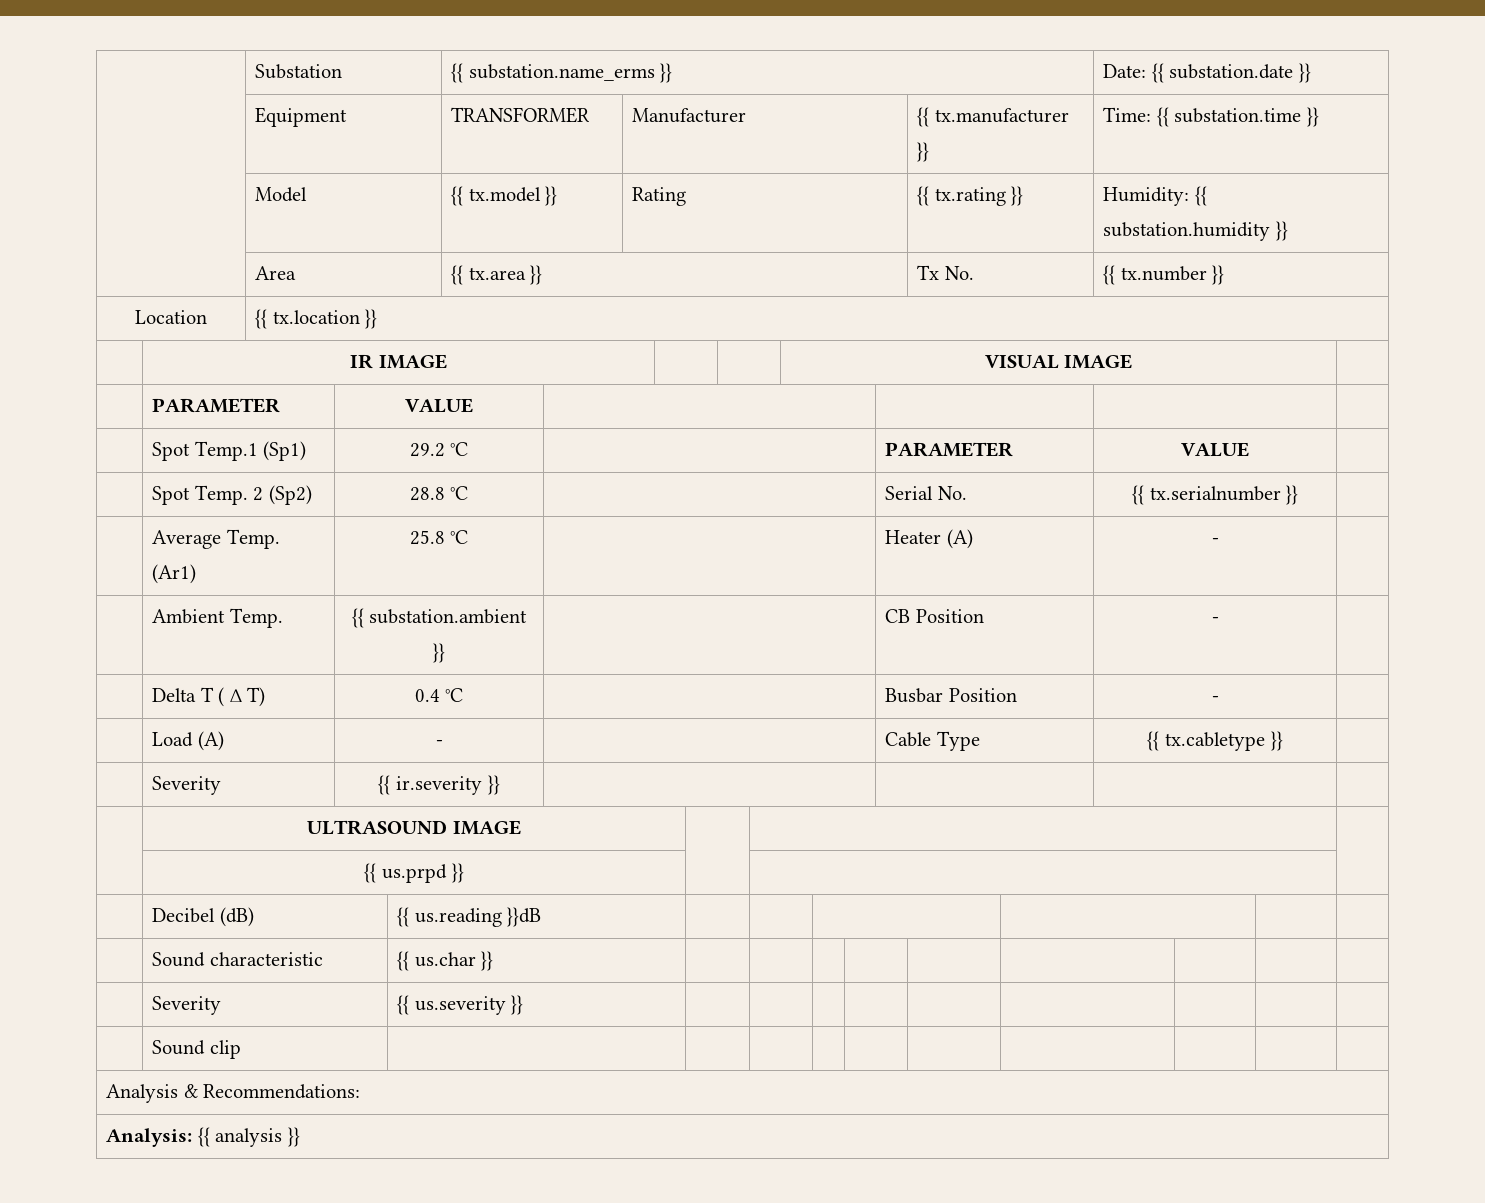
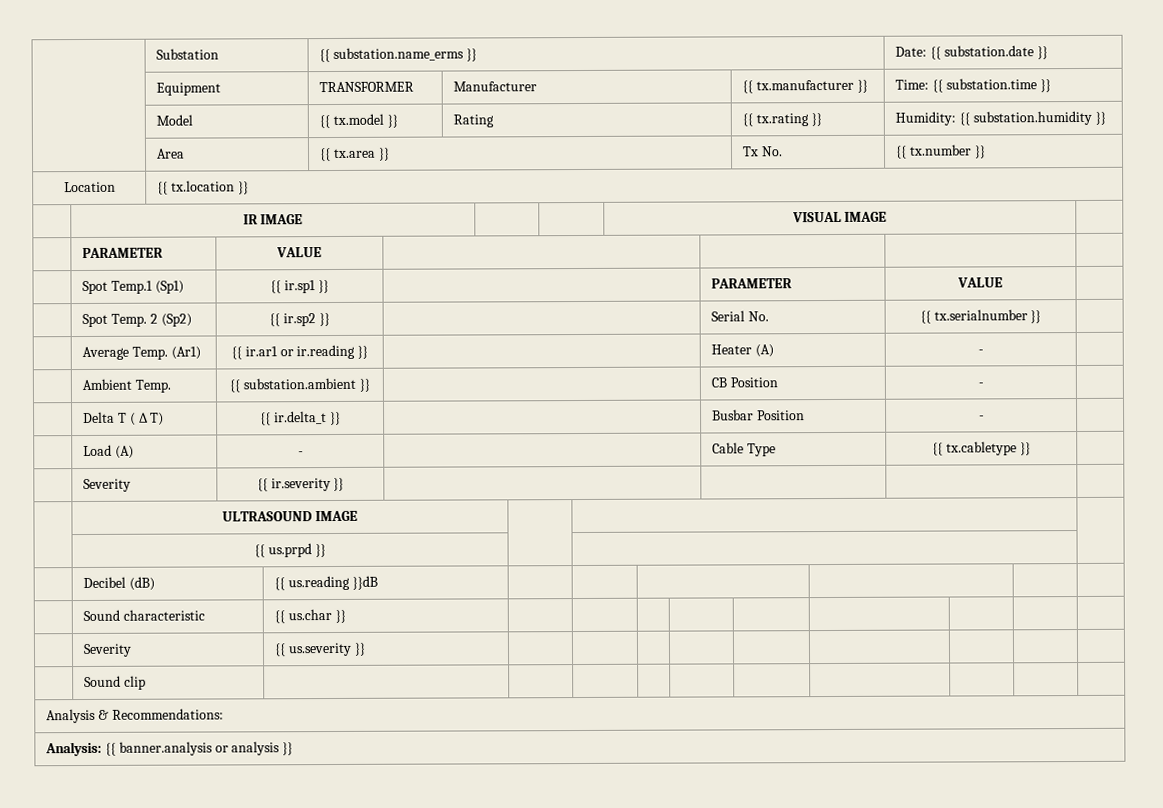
- | Spot Temp.1 (Sp1) | 29.2 °C | | PARAMETER | VALUE |
+ | Spot Temp.1 (Sp1) | {{ ir.sp1 }} | | PARAMETER | VALUE |
- | Spot Temp. 2 (Sp2) | 28.8 °C | | Serial No. | {{ tx.serialnumber }} |
+ | Spot Temp. 2 (Sp2) | {{ ir.sp2 }} | | Serial No. | {{ tx.serialnumber }} |
- | Average Temp. (Ar1) | 25.8 °C | | Heater (A) | - |
+ | Average Temp. (Ar1) | {{ ir.ar1 or ir.reading }} | | Heater (A) | - |
- | Delta T ( ∆ T) | 0.4 °C | | Busbar Position | - |
+ | Delta T ( ∆ T) | {{ ir.delta_t }} | | Busbar Position | - |
- Analysis: {{ analysis }}
+ Analysis: {{ banner.analysis or analysis }}

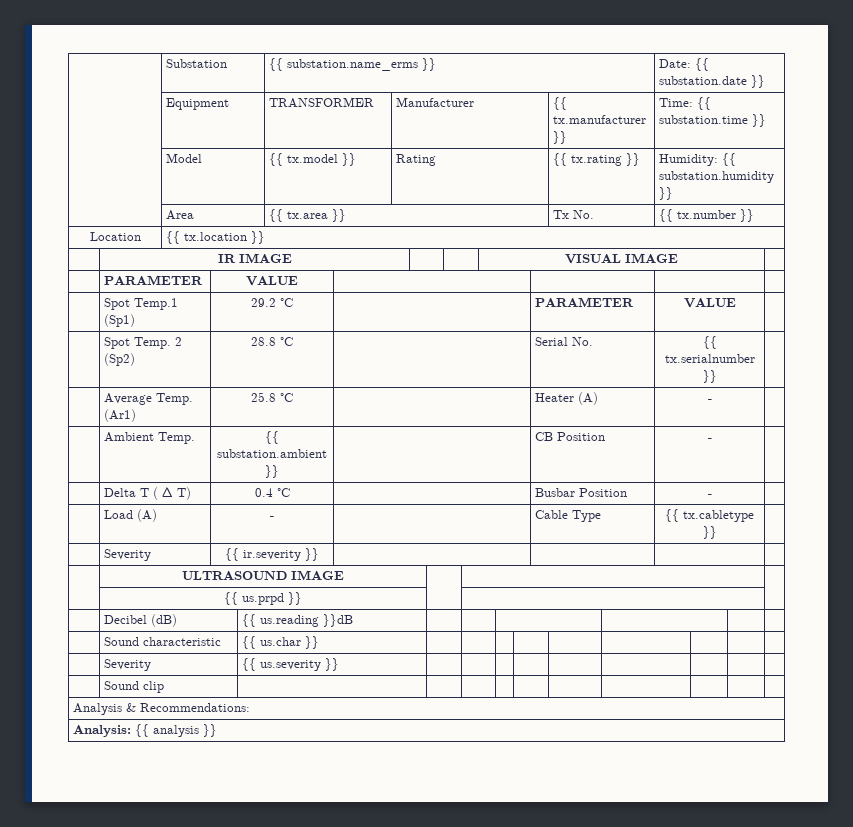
- | Spot Temp.1 (Sp1) | {{ ir.sp1 }} | | PARAMETER | VALUE |
+ | Spot Temp.1 (Sp1) | 29.2 °C | | PARAMETER | VALUE |
- | Spot Temp. 2 (Sp2) | {{ ir.sp2 }} | | Serial No. | {{ tx.serialnumber }} |
+ | Spot Temp. 2 (Sp2) | 28.8 °C | | Serial No. | {{ tx.serialnumber }} |
- | Average Temp. (Ar1) | {{ ir.ar1 or ir.reading }} | | Heater (A) | - |
+ | Average Temp. (Ar1) | 25.8 °C | | Heater (A) | - |
- | Delta T ( ∆ T) | {{ ir.delta_t }} | | Busbar Position | - |
+ | Delta T ( ∆ T) | 0.4 °C | | Busbar Position | - |
- Analysis: {{ banner.analysis or analysis }}
+ Analysis: {{ analysis }}

